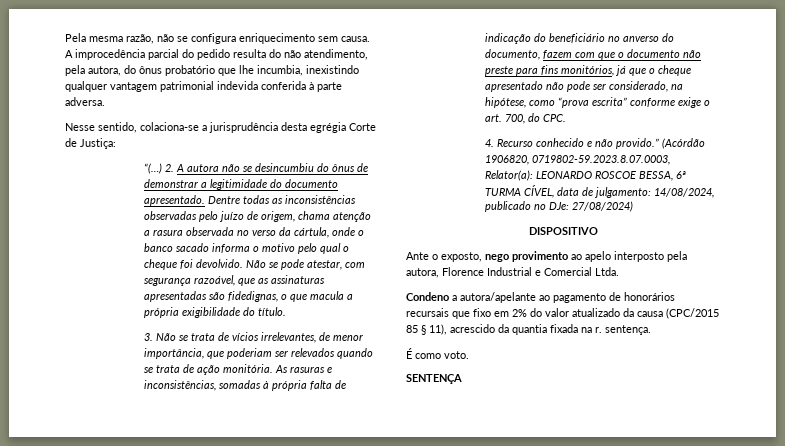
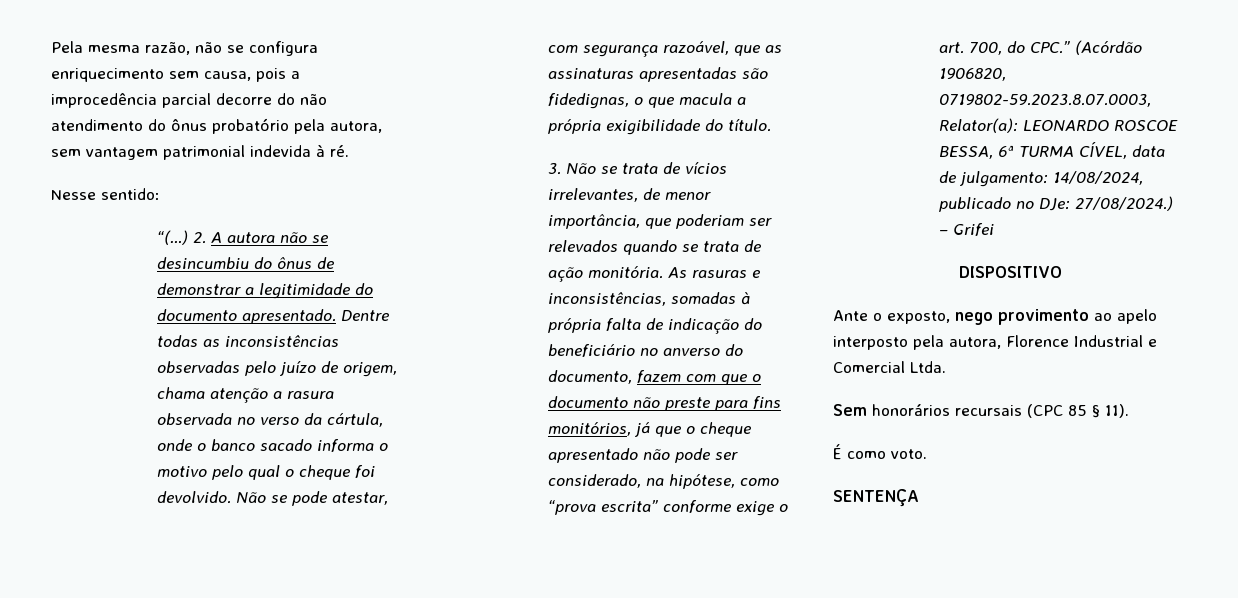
- Pela mesma razão, não se configura enriquecimento sem causa. A improcedência parcial do pedido resulta do não atendimento, pela autora, do ônus probatório que lhe incumbia, inexistindo qualquer vantagem patrimonial indevida conferida à parte adversa.
- Nesse sentido, colaciona-se a jurisprudência desta egrégia Corte de Justiça:
+ Pela mesma razão, não se configura enriquecimento sem causa, pois a improcedência parcial decorre do não atendimento do ônus probatório pela autora, sem vantagem patrimonial indevida à ré.
+ Nesse sentido:
- As rasuras e inconsistências, somadas à própria falta de indicação do beneficiário no anverso do documento, fazem com que o documento não preste para fins monitórios, já que o cheque apresentado não pode ser considerado, na hipótese, como “prova escrita” conforme exige o art. 700, do CPC.
- 4. Recurso conhecido e não provido.” (Acórdão 1906820, 0719802-59.2023.8.07.0003, Relator(a):
+ As rasuras e inconsistências, somadas à própria falta de indicação do beneficiário no anverso do documento, fazem com que o documento não preste para fins monitórios, já que o cheque apresentado não pode ser considerado, na hipótese, como “prova escrita” conforme exige o art. 700, do CPC.” (Acórdão 1906820, 0719802-59.2023.8.07.0003, Relator(a):
- 27/08/2024)
+ 27/08/2024.) – Grifei
- Condeno a autora/apelante ao pagamento de honorários recursais que fixo em 2% do valor atualizado da causa (CPC/2015 85 § 11), acrescido da quantia fixada na r. sentença.
+ Sem honorários recursais (CPC 85 § 11).

